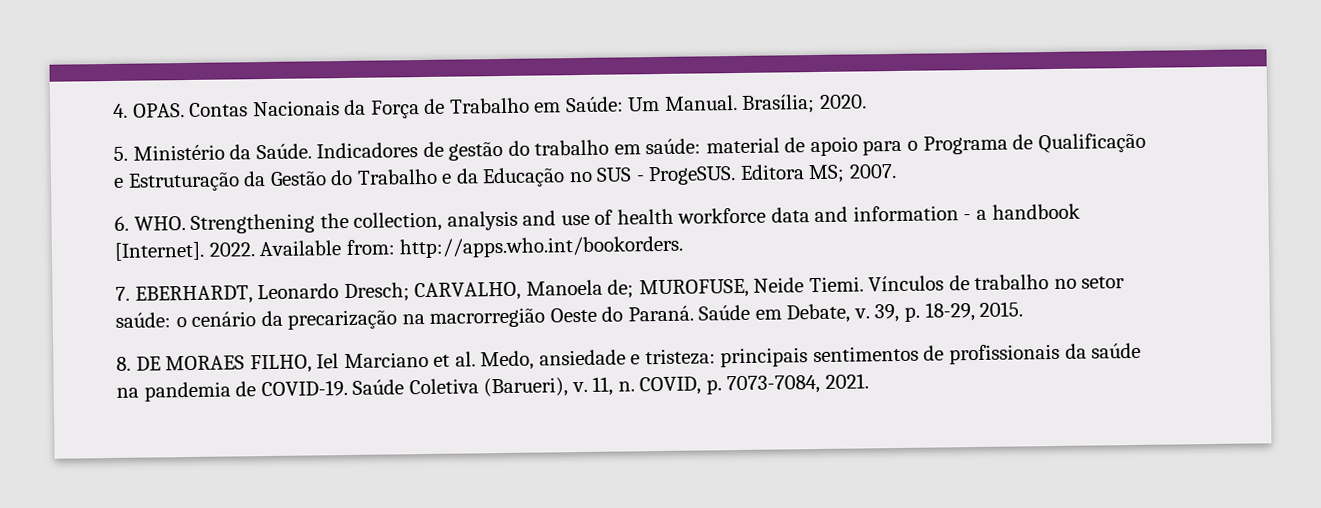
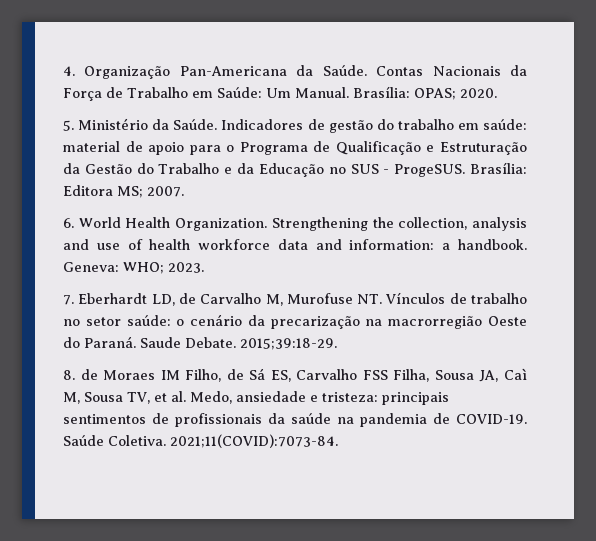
- 4. OPAS.
+ 4. Organização Pan-Americana da Saúde.
- Brasília; 2020.
+ Brasília: OPAS; 2020.
- Editora MS; 2007.
+ Brasília: Editora MS; 2007.
- 6. WHO. Strengthening the collection, analysis and use of health workforce data and information - a handbook [Internet]. 2022. Available from: http://apps.who.int/bookorders.
- 7. EBERHARDT, Leonardo Dresch; CARVALHO, Manoela de; MUROFUSE, Neide Tiemi. Vínculos de trabalho no setor saúde: o cenário da precarização na macrorregião Oeste do Paraná.
+ 6. World Health Organization. Strengthening the collection, analysis and use of health workforce data and information: a handbook. Geneva: WHO; 2023.
+ 7. Eberhardt LD, de Carvalho M, Murofuse NT. Vínculos de trabalho no setor saúde: o cenário da precarização na macrorregião Oeste do Paraná.
- Saúde em Debate, v. 39, p. 18-29, 2015.
- 8. DE MORAES FILHO, Iel Marciano et al. Medo, ansiedade e tristeza: principais sentimentos de profissionais da saúde na pandemia de COVID-19.
+ Saude Debate. 2015;39:18-29.
+ 8. de Moraes IM Filho, de Sá ES, Carvalho FSS Filha, Sousa JA, Caì M, Sousa TV, et al. Medo, ansiedade e tristeza: principais sentimentos de profissionais da saúde na pandemia de COVID-19.
- Saúde Coletiva (Barueri), v. 11, n. COVID, p. 7073-7084, 2021.
+ Saúde Coletiva. 2021;11(COVID):7073-84.

